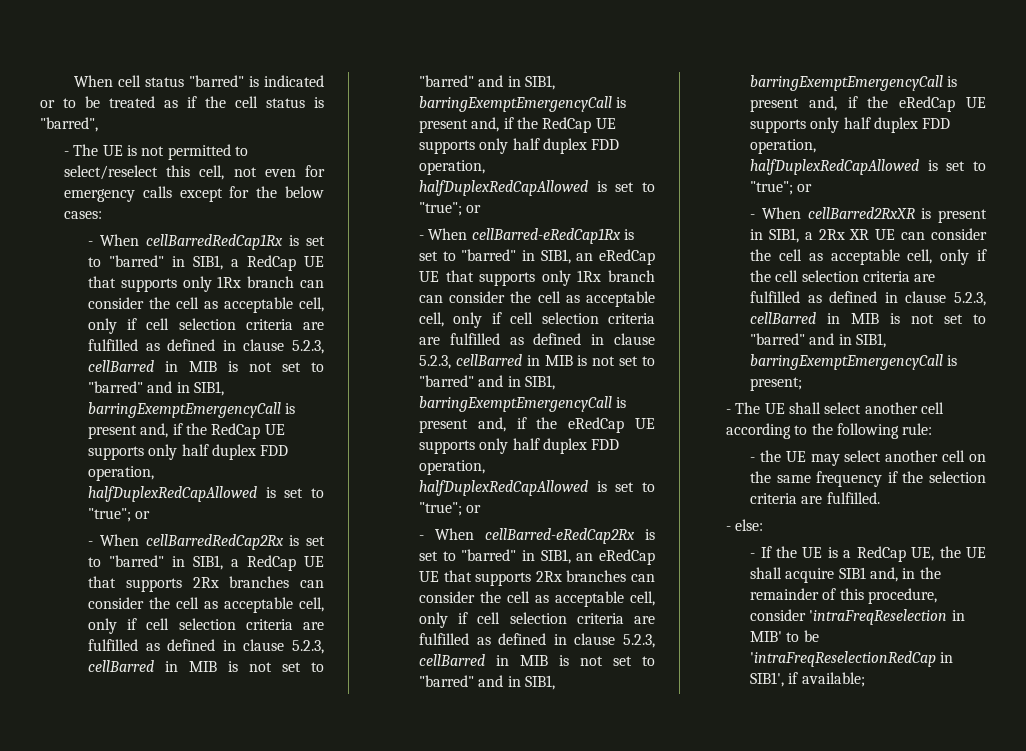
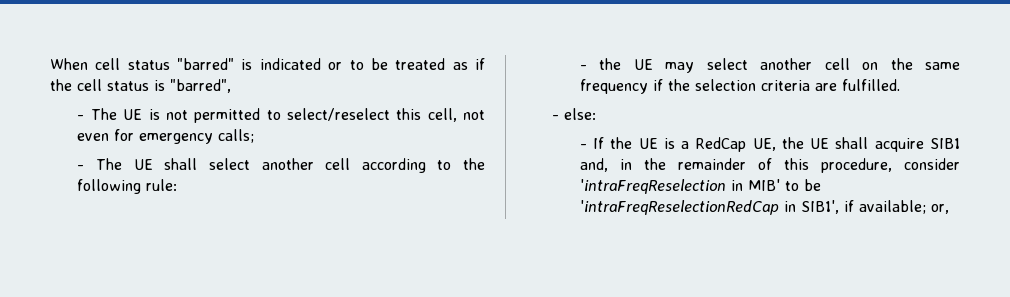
- - The UE is not permitted to select/reselect this cell, not even for emergency calls except for the below cases:
- - When cellBarredRedCap1Rx is set to "barred" in SIB1, a RedCap UE that supports only 1Rx branch can consider the cell as acceptable cell, only if cell selection criteria are fulfilled as defined in clause 5.2.3, cellBarred in MIB is not set to "barred" and in SIB1, barringExemptEmergencyCall is present and, if the RedCap UE supports only half duplex FDD operation, halfDuplexRedCapAllowed is set to "true"; or
- - When cellBarredRedCap2Rx is set to "barred" in SIB1, a RedCap UE that supports 2Rx branches can consider the cell as acceptable cell, only if cell selection criteria are fulfilled as defined in clause 5.2.3, cellBarred in MIB is not set to "barred" and in SIB1, barringExemptEmergencyCall is present and, if the RedCap UE supports only half duplex FDD operation, halfDuplexRedCapAllowed is set to "true"; or
- - When cellBarred-eRedCap1Rx is set to "barred" in SIB1, an eRedCap UE that supports only 1Rx branch can consider the cell as acceptable cell, only if cell selection criteria are fulfilled as defined in clause 5.2.3, cellBarred in MIB is not set to "barred" and in SIB1, barringExemptEmergencyCall is present and, if the eRedCap UE supports only half duplex FDD operation, halfDuplexRedCapAllowed is set to "true"; or
- - When cellBarred-eRedCap2Rx is set to "barred" in SIB1, an eRedCap UE that supports 2Rx branches can consider the cell as acceptable cell, only if cell selection criteria are fulfilled as defined in clause 5.2.3, cellBarred in MIB is not set to "barred" and in SIB1, barringExemptEmergencyCall is present and, if the eRedCap UE supports only half duplex FDD operation, halfDuplexRedCapAllowed is set to "true"; or
- - When cellBarred2RxXR is present in SIB1, a 2Rx XR UE can consider the cell as acceptable cell, only if the cell selection criteria are fulfilled as defined in clause 5.2.3, cellBarred in MIB is not set to "barred" and in SIB1, barringExemptEmergencyCall is present;
+ - The UE is not permitted to select/reselect this cell, not even for emergency calls;
- - If the UE is a RedCap UE, the UE shall acquire SIB1 and, in the remainder of this procedure, consider 'intraFreqReselection in MIB' to be 'intraFreqReselectionRedCap in SIB1', if available;
+ - If the UE is a RedCap UE, the UE shall acquire SIB1 and, in the remainder of this procedure, consider 'intraFreqReselection in MIB' to be 'intraFreqReselectionRedCap in SIB1', if available; or,

